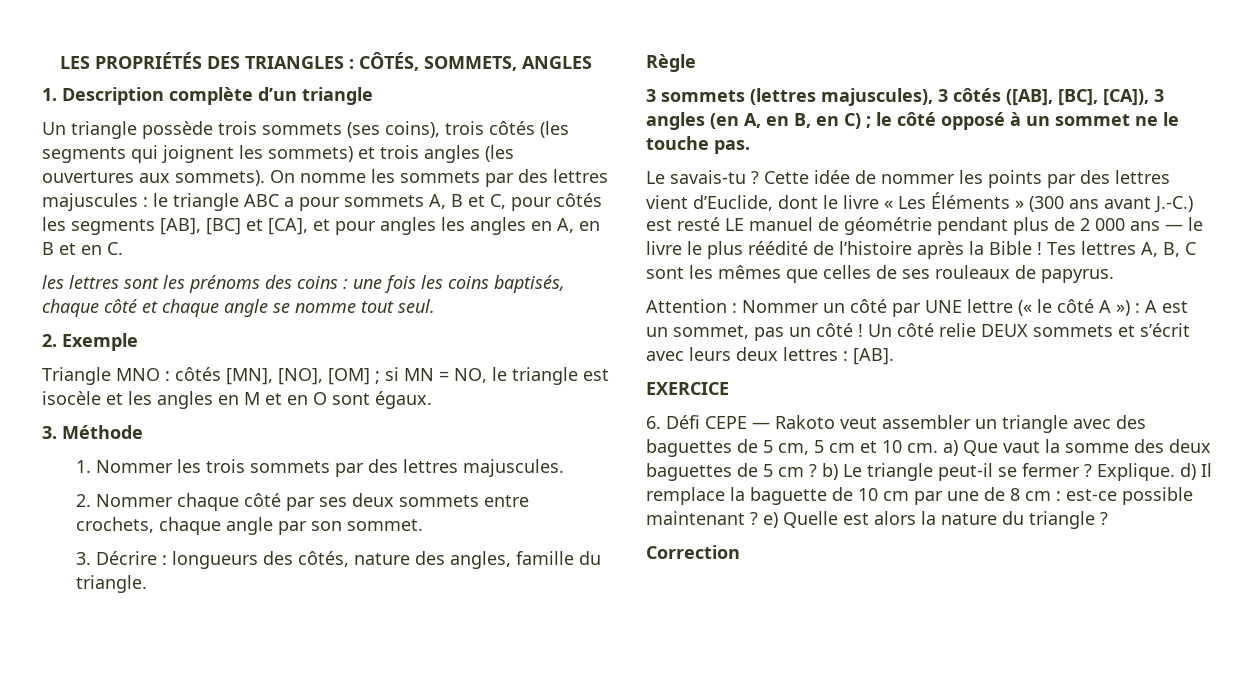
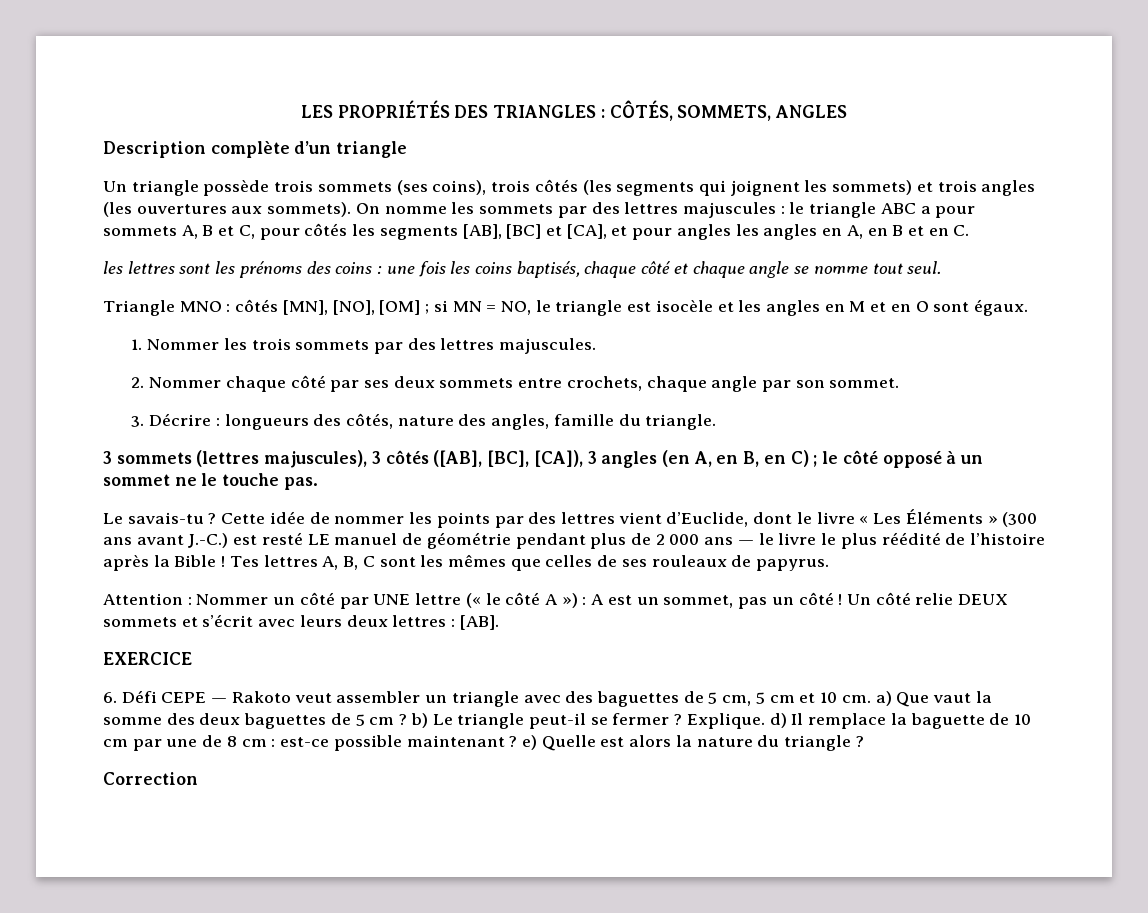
- 1. Description complète d’un triangle
+ Description complète d’un triangle
- 2. Exemple
- 3. Méthode
- Règle

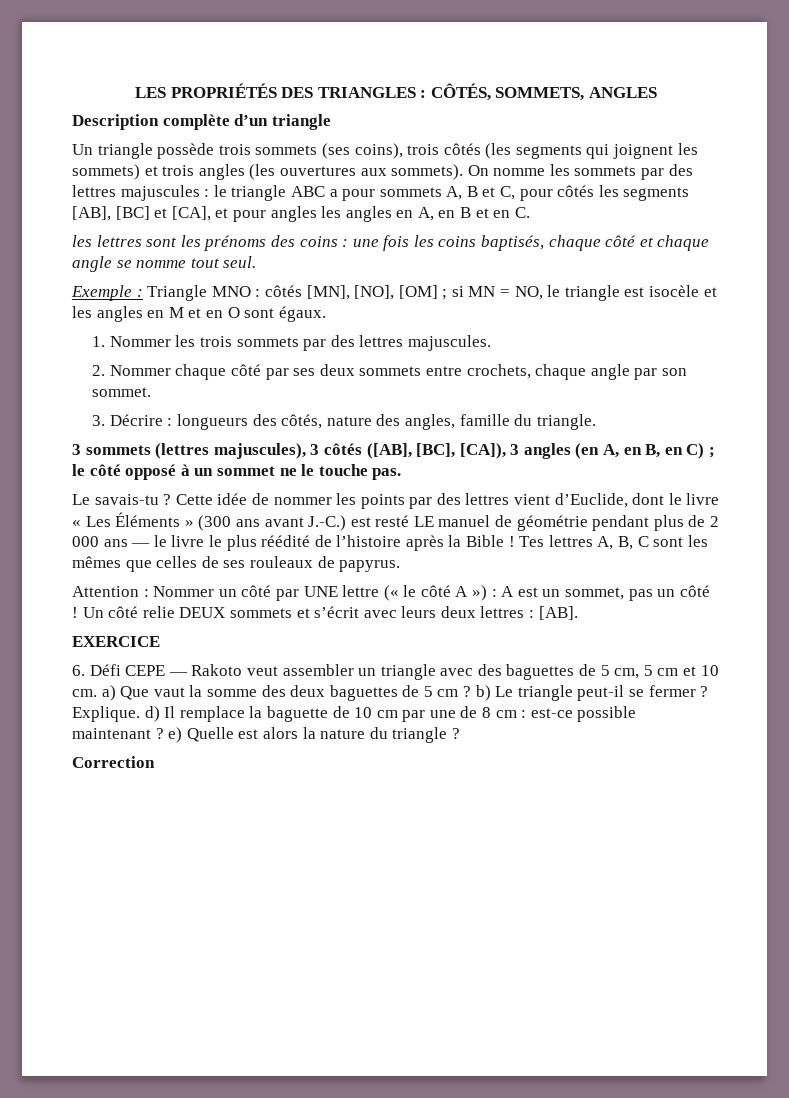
- Triangle MNO : côtés [MN], [NO], [OM] ; si MN = NO, le triangle est isocèle et les angles en M et en O sont égaux.
+ Exemple : Triangle MNO : côtés [MN], [NO], [OM] ; si MN = NO, le triangle est isocèle et les angles en M et en O sont égaux.

